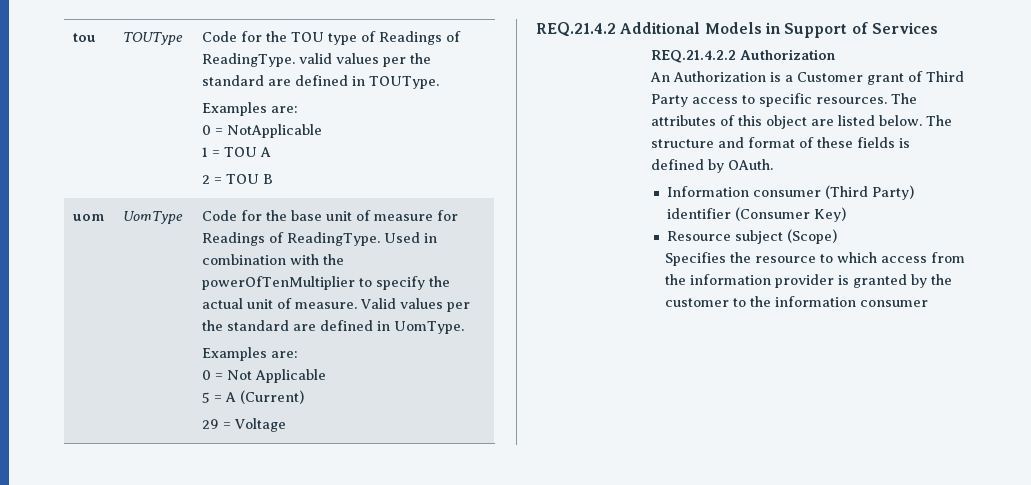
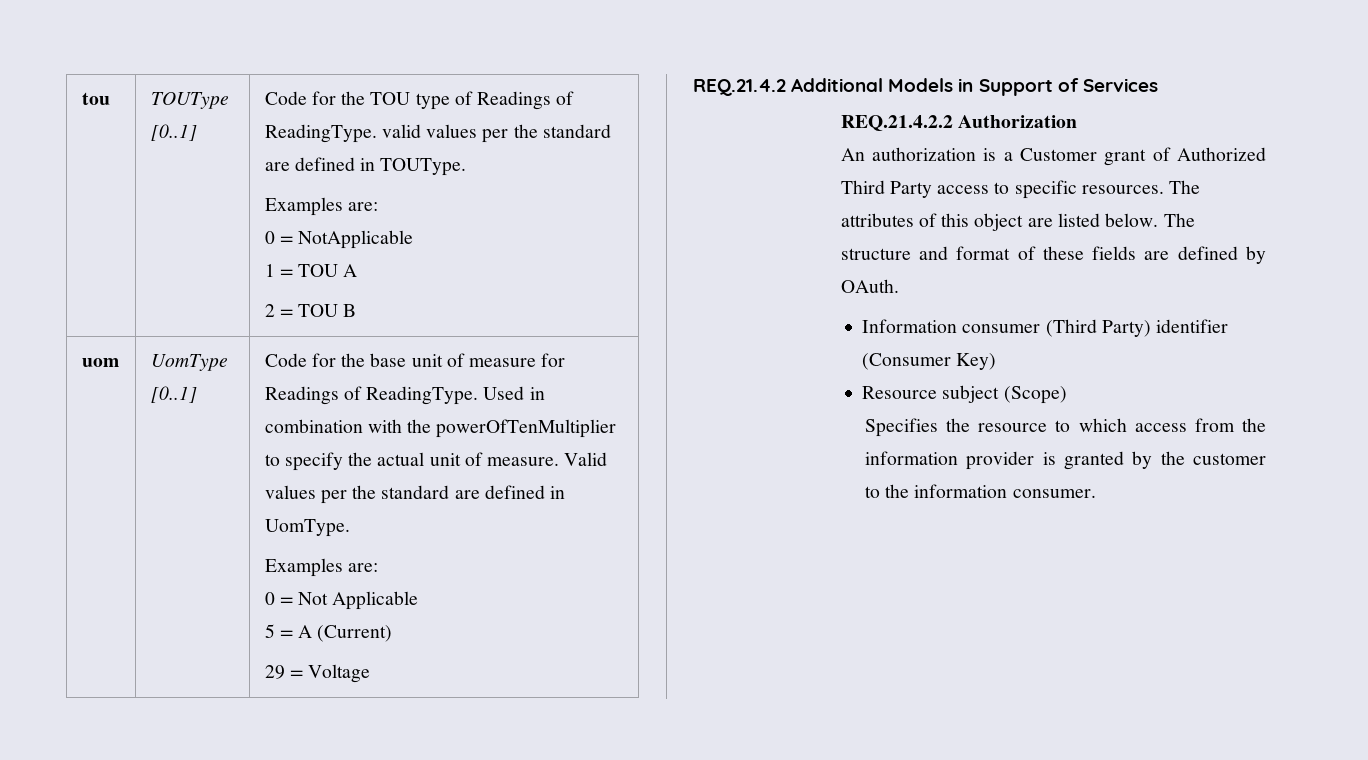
- tou | TOUType | Code for the TOU type of Readings of ReadingType. valid values per the standard are defined in TOUType.
+ tou | TOUType [0..1] | Code for the TOU type of Readings of ReadingType. valid values per the standard are defined in TOUType.
- UomType
+ UomType [0..1]
- An Authorization is a Customer grant of Third Party access to specific resources.
+ An authorization is a Customer grant of Authorized Third Party access to specific resources.
- The structure and format of these fields is defined by OAuth.
+ The structure and format of these fields are defined by OAuth.
- Specifies the resource to which access from the information provider is granted by the customer to the information consumer
+ Specifies the resource to which access from the information provider is granted by the customer to the information consumer.

